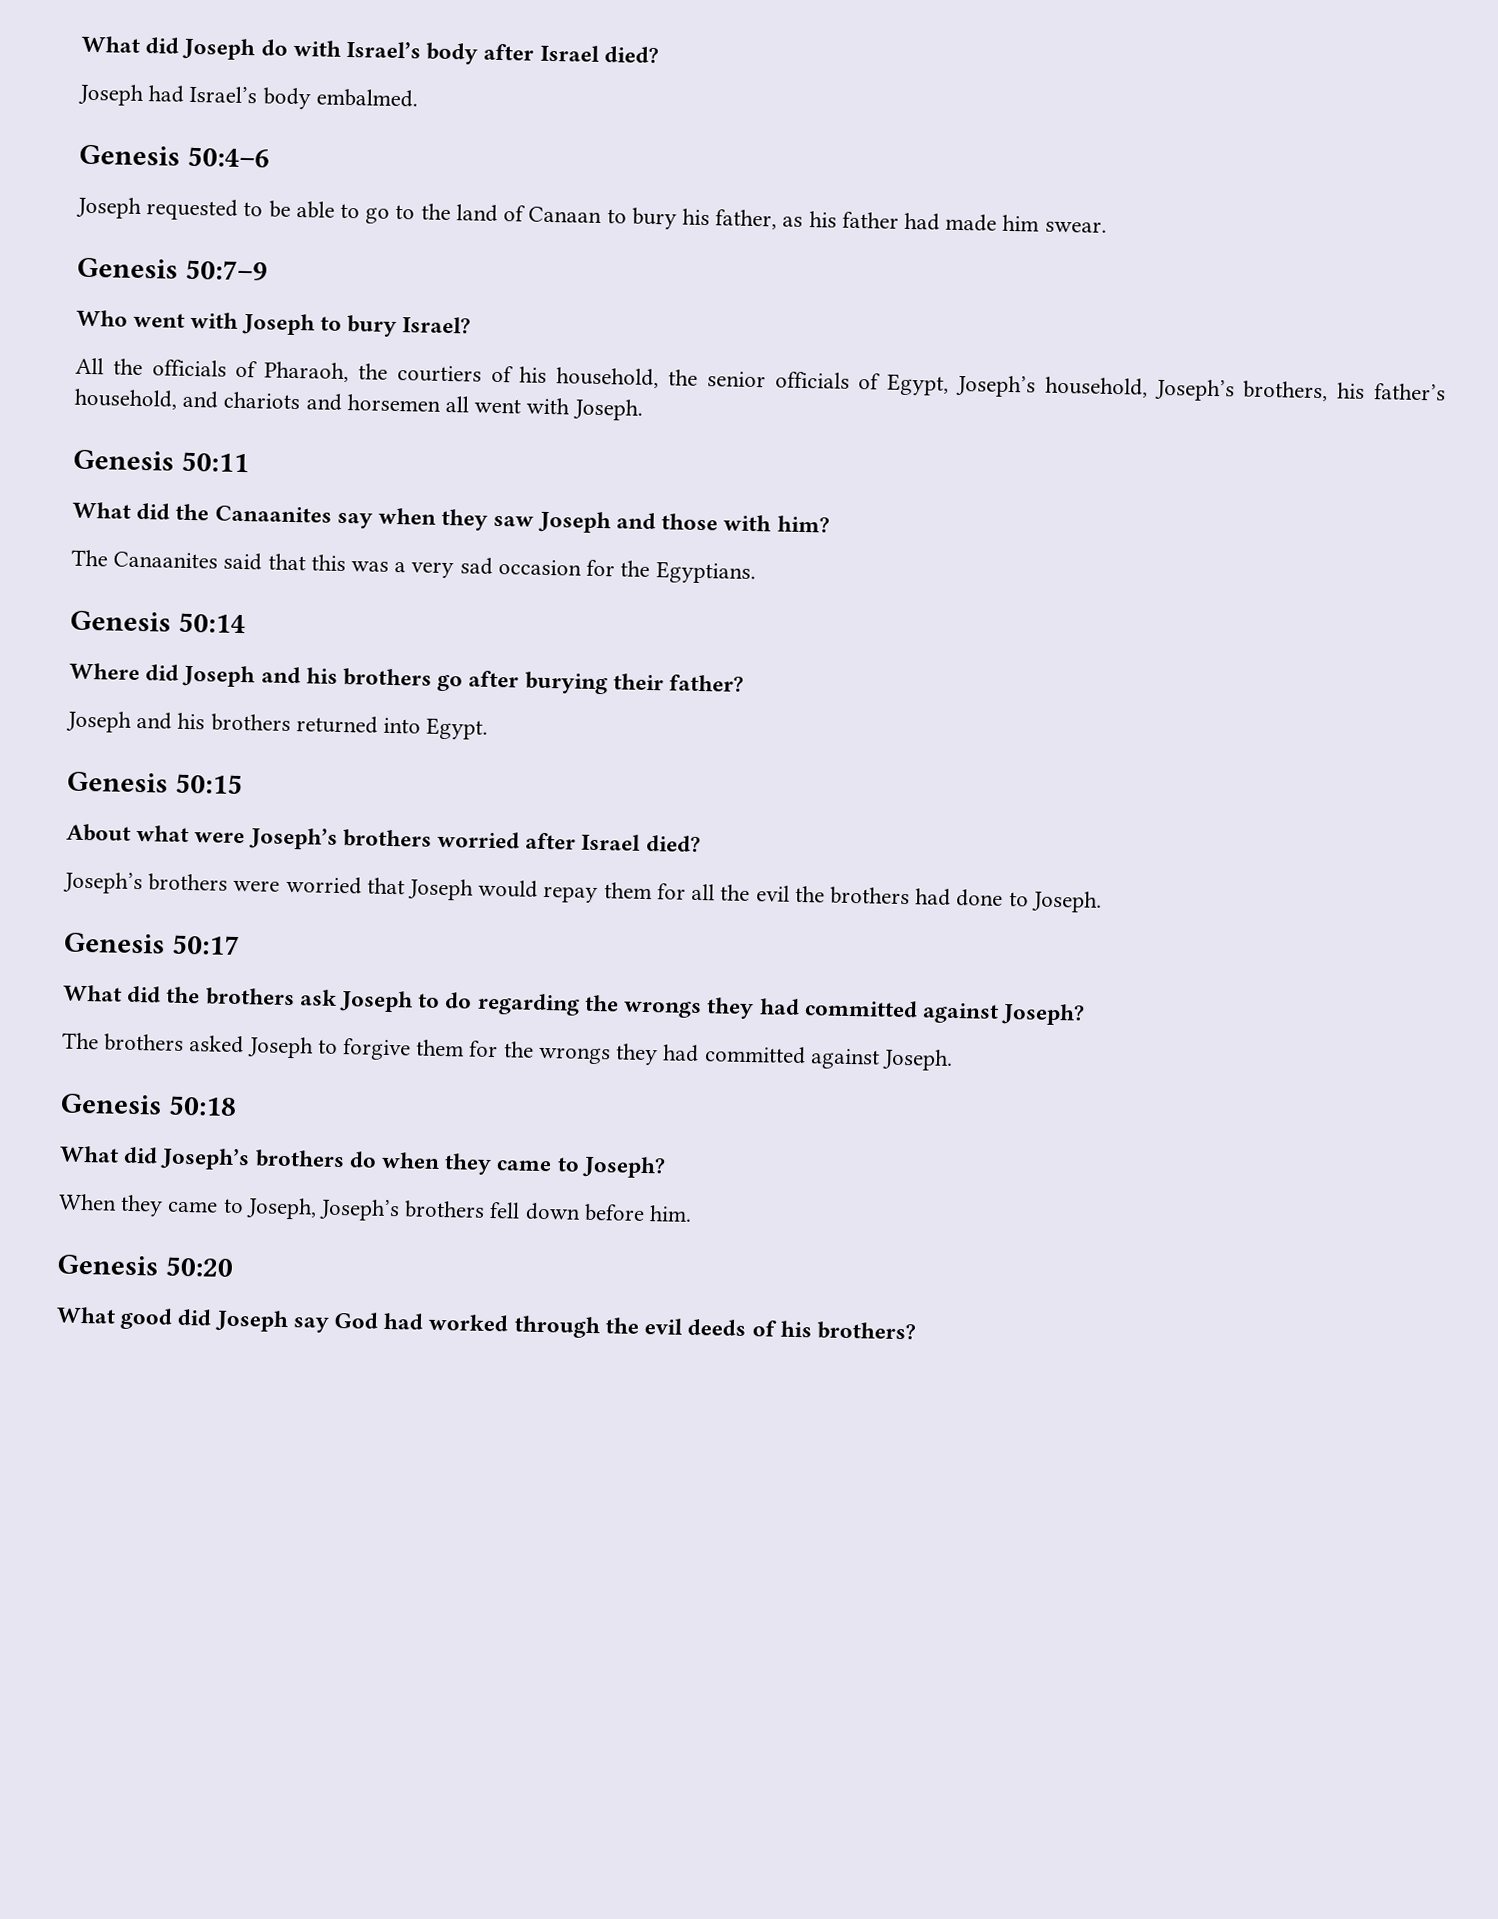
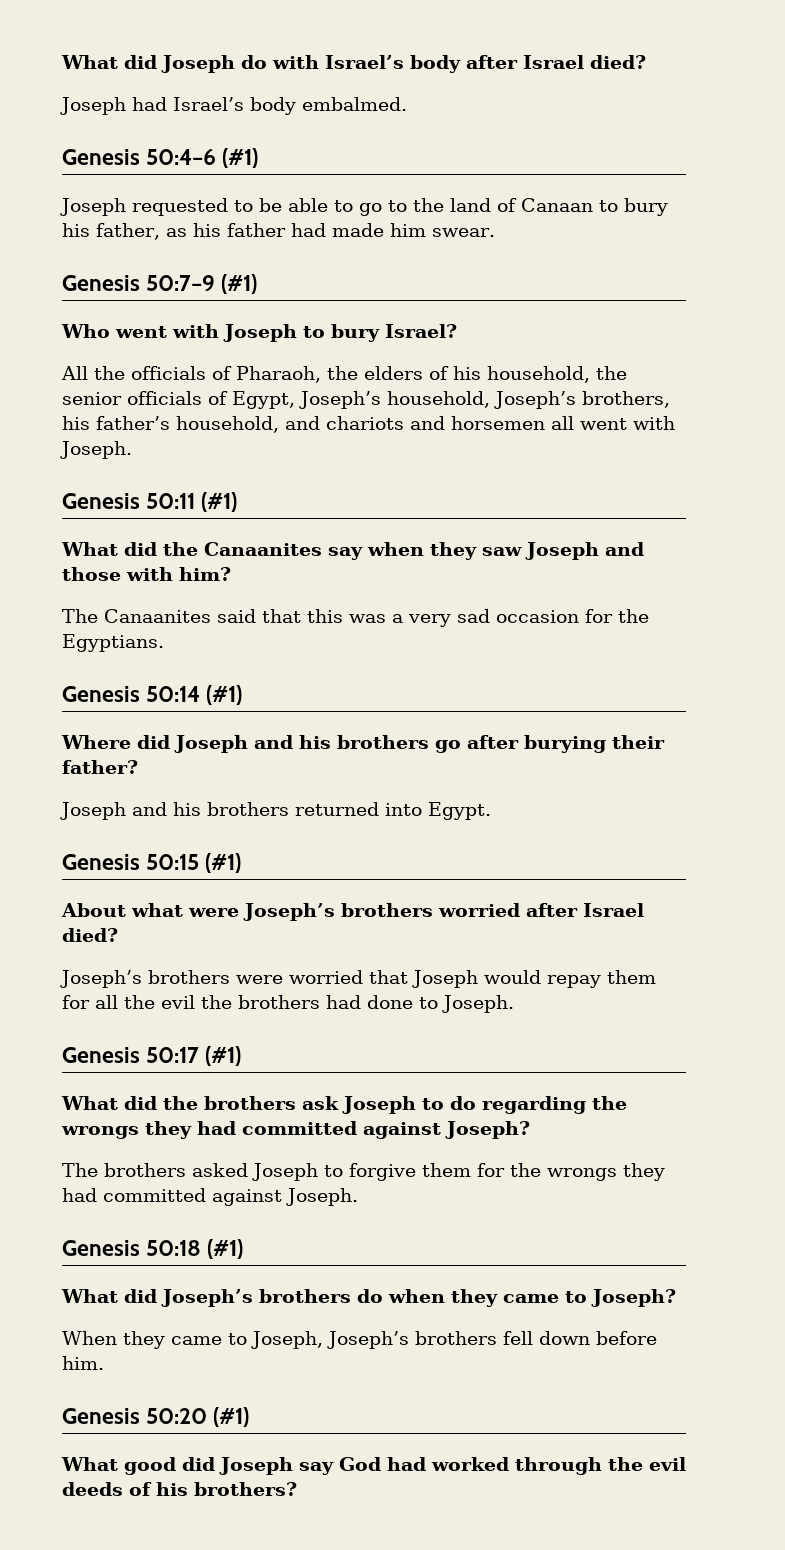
- Genesis 50:4–6
+ Genesis 50:4–6 (#1)
- Genesis 50:7–9
+ Genesis 50:7–9 (#1)
- All the officials of Pharaoh, the courtiers of his household, the senior officials of Egypt, Joseph’s household, Joseph’s brothers, his father’s household, and chariots and horsemen all went with Joseph.
+ All the officials of Pharaoh, the elders of his household, the senior officials of Egypt, Joseph’s household, Joseph’s brothers, his father’s household, and chariots and horsemen all went with Joseph.
- Genesis 50:11
+ Genesis 50:11 (#1)
- Genesis 50:14
+ Genesis 50:14 (#1)
- Genesis 50:15
+ Genesis 50:15 (#1)
- Genesis 50:17
+ Genesis 50:17 (#1)
- Genesis 50:18
+ Genesis 50:18 (#1)
- Genesis 50:20
+ Genesis 50:20 (#1)

